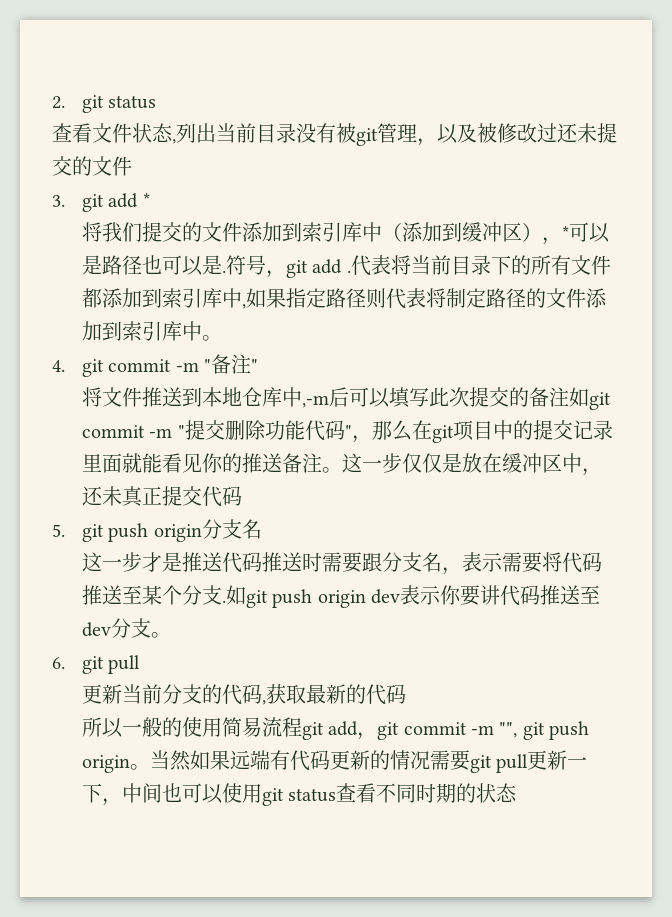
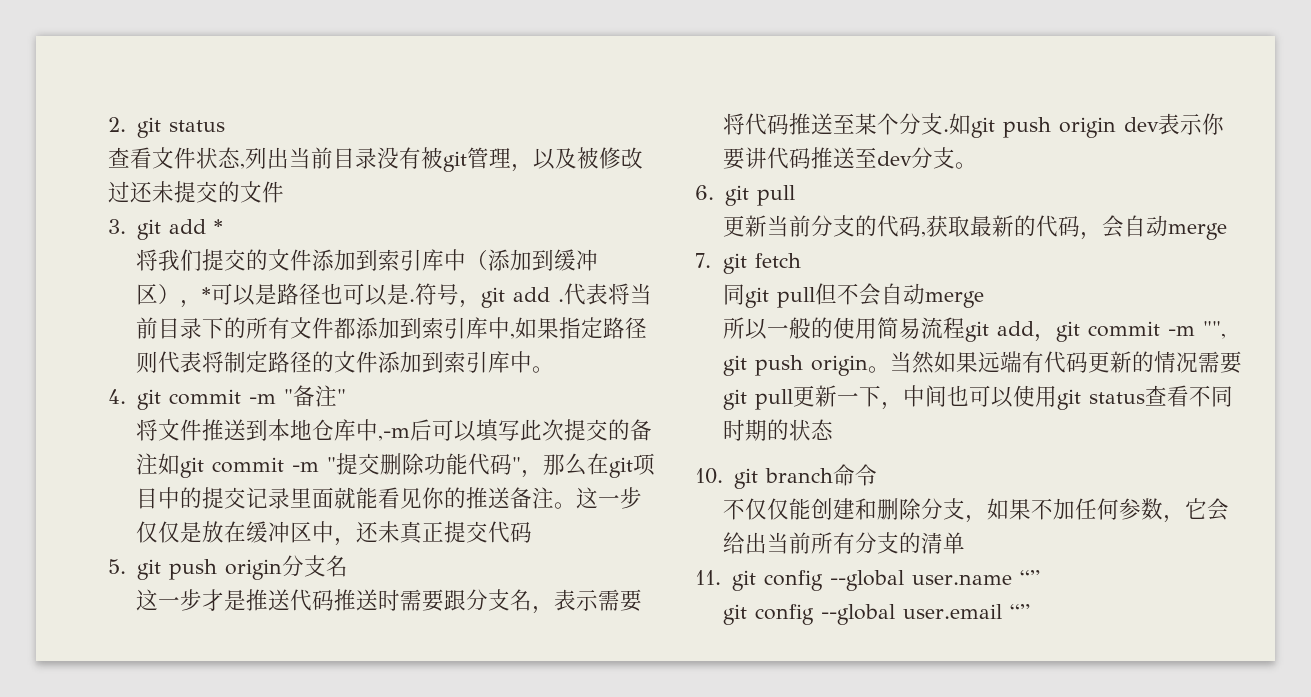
- 更新当前分支的代码,获取最新的代码
+ 更新当前分支的代码,获取最新的代码，会自动merge
+ 7. git fetch
+ 同git pull但不会自动merge
+ 10. git branch命令
+ 不仅仅能创建和删除分支，如果不加任何参数，它会给出当前所有分支的清单
+ 11. git config --global user.name “”
+ git config --global user.email “”

